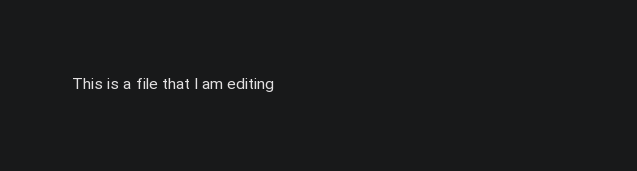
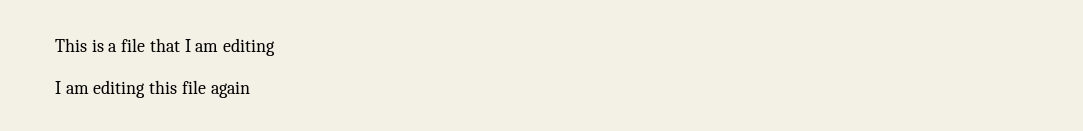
+ I am editing this file again

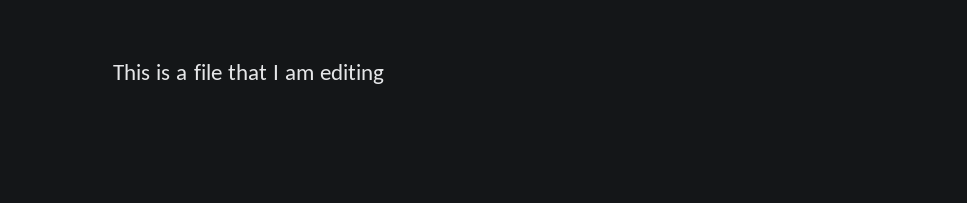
- I am editing this file again

